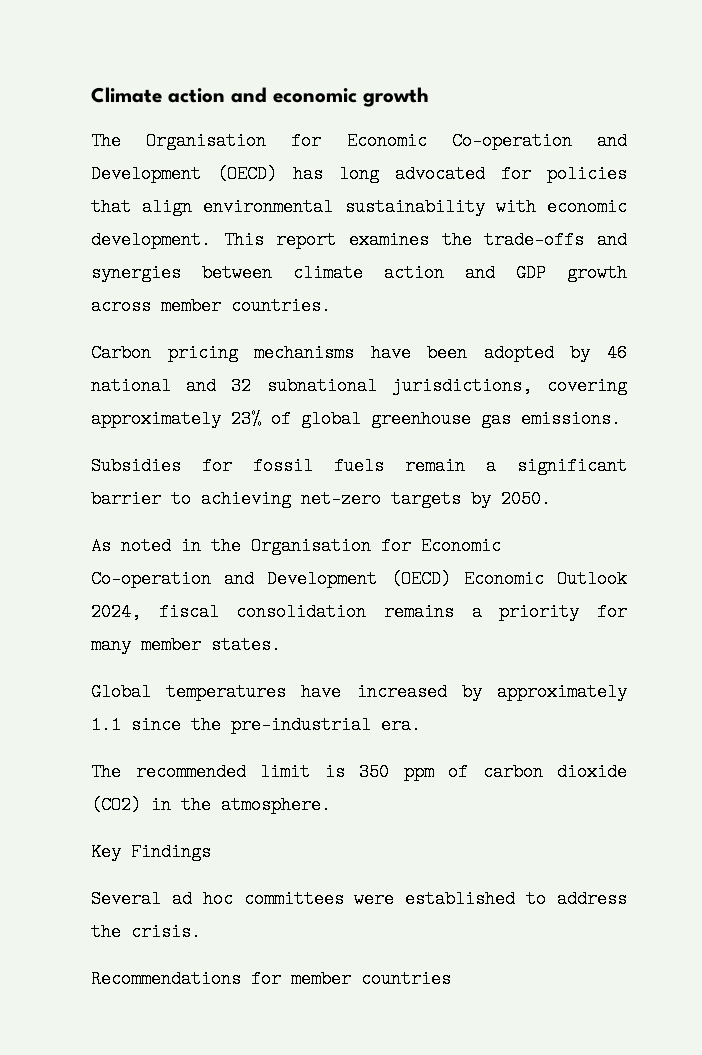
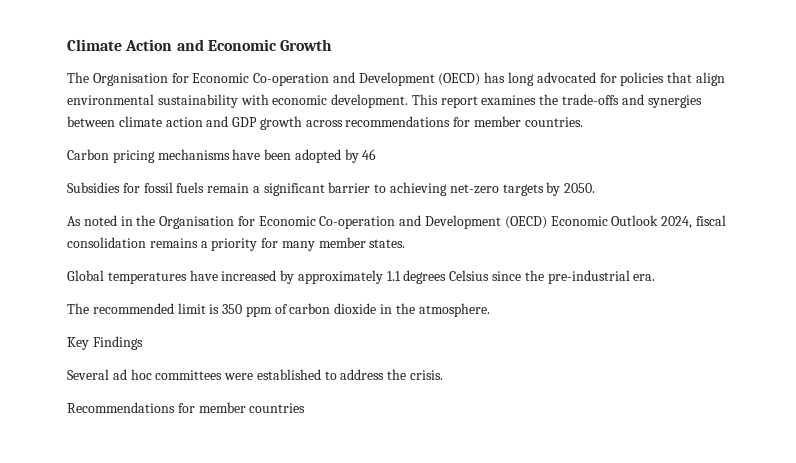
- Climate action and economic growth
+ Climate Action and Economic Growth
- This report examines the trade-offs and synergies between climate action and GDP growth across member countries.
+ This report examines the trade-offs and synergies between climate action and GDP growth across recommendations for member countries.
- Carbon pricing mechanisms have been adopted by 46 national and 32 subnational jurisdictions, covering approximately 23% of global greenhouse gas emissions.
+ Carbon pricing mechanisms have been adopted by 46
- Global temperatures have increased by approximately 1.1 since the pre-industrial era.
+ Global temperatures have increased by approximately 1.1 degrees Celsius since the pre-industrial era.
- The recommended limit is 350 ppm of carbon dioxide (CO2) in the atmosphere.
+ The recommended limit is 350 ppm of carbon dioxide in the atmosphere.

